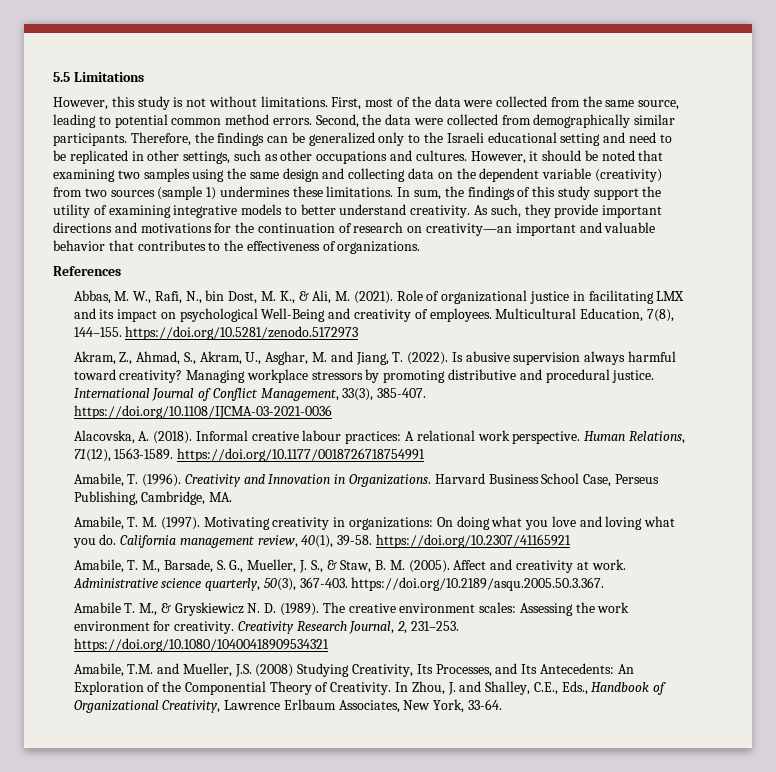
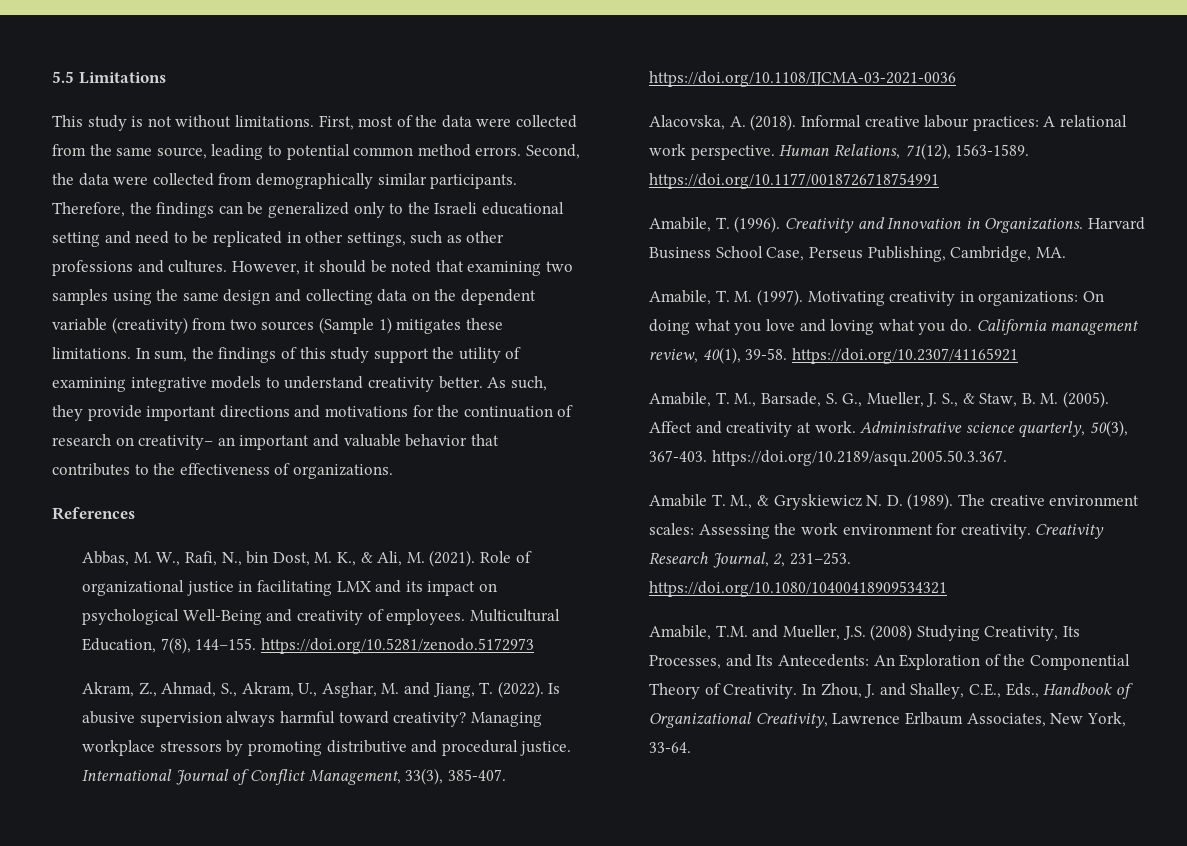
- However, this study is not without limitations.
+ This study is not without limitations.
- Therefore, the findings can be generalized only to the Israeli educational setting and need to be replicated in other settings, such as other occupations and cultures.
+ Therefore, the findings can be generalized only to the Israeli educational setting and need to be replicated in other settings, such as other professions and cultures.
- However, it should be noted that examining two samples using the same design and collecting data on the dependent variable (creativity) from two sources (sample 1) undermines these limitations.
+ However, it should be noted that examining two samples using the same design and collecting data on the dependent variable (creativity) from two sources (Sample 1) mitigates these limitations.
- In sum, the findings of this study support the utility of examining integrative models to better understand creativity.
+ In sum, the findings of this study support the utility of examining integrative models to understand creativity better.
- As such, they provide important directions and motivations for the continuation of research on creativity—an important and valuable behavior that contributes to the effectiveness of organizations.
+ As such, they provide important directions and motivations for the continuation of research on creativity– an important and valuable behavior that contributes to the effectiveness of organizations.

